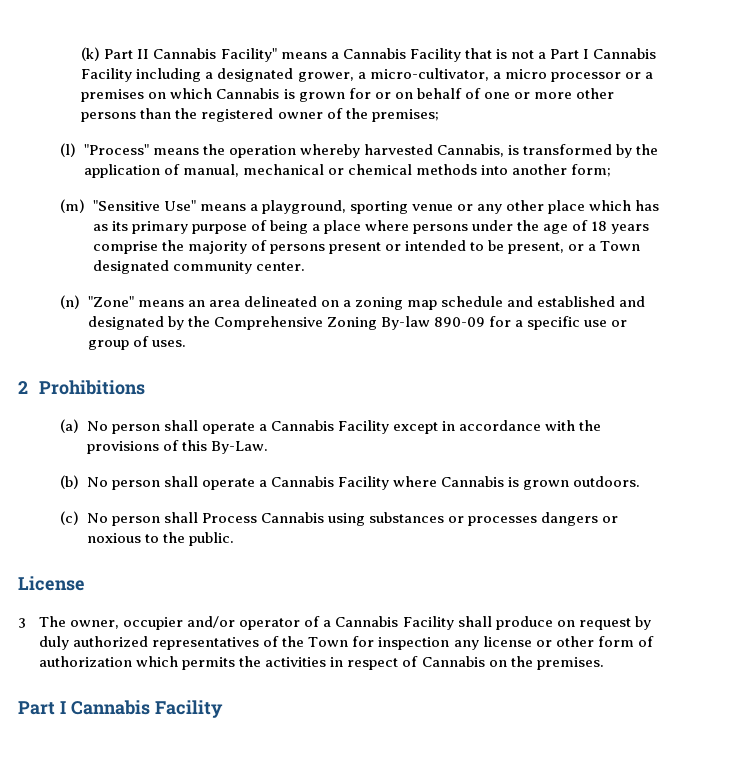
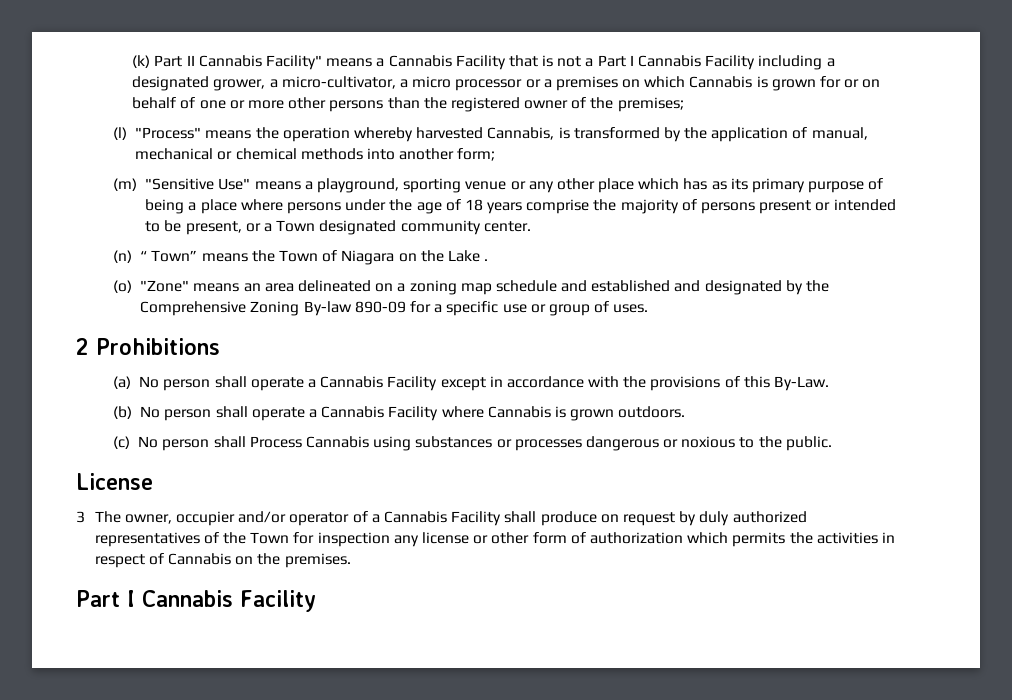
- (n) "Zone" means an area delineated on a zoning map schedule and established and designated by the Comprehensive Zoning By-law 890-09 for a specific use or group of uses.
+ (n) “ Town” means the Town of Niagara on the Lake .
+ (o) "Zone" means an area delineated on a zoning map schedule and established and designated by the Comprehensive Zoning By-law 890-09 for a specific use or group of uses.
- (c) No person shall Process Cannabis using substances or processes dangers or noxious to the public.
+ (c) No person shall Process Cannabis using substances or processes dangerous or noxious to the public.

